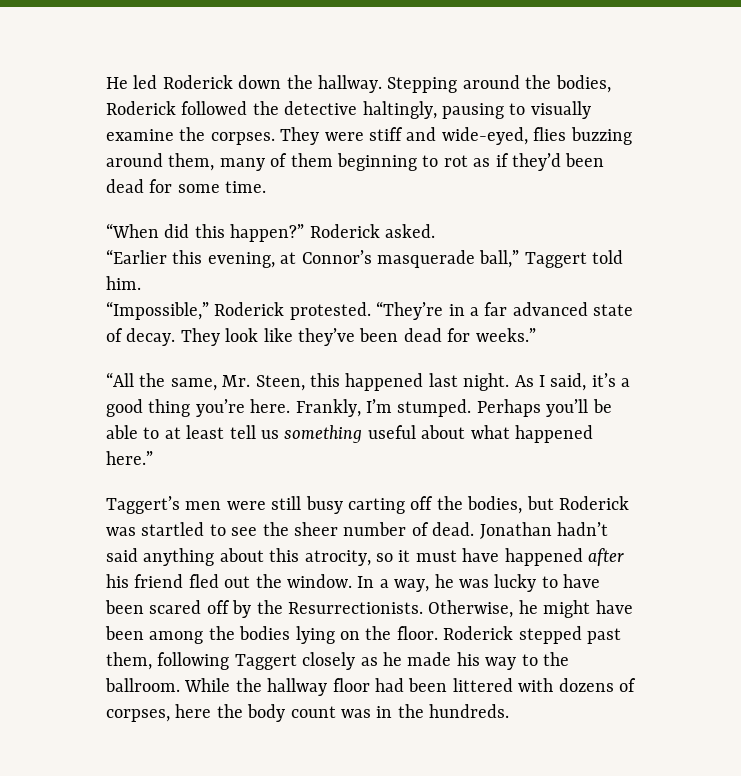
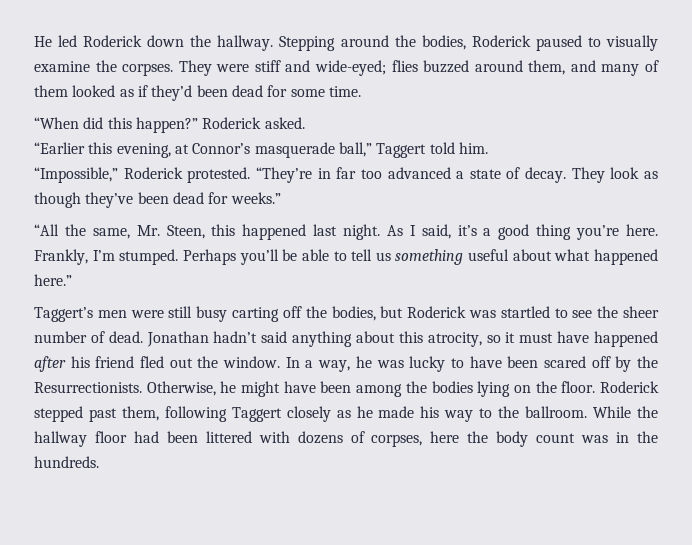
- Stepping around the bodies, Roderick followed the detective haltingly, pausing to visually examine the corpses.
+ Stepping around the bodies, Roderick paused to visually examine the corpses.
- They were stiff and wide-eyed, flies buzzing around them, many of them beginning to rot as if they’d been dead for some time.
+ They were stiff and wide-eyed; flies buzzed around them, and many of them looked as if they’d been dead for some time.
- “They’re in a far advanced state of decay.
+ “They’re in far too advanced a state of decay.
- They look like they’ve been dead for weeks.”
+ They look as though they’ve been dead for weeks.”
- Perhaps you’ll be able to at least tell us something useful about what happened here.”
+ Perhaps you’ll be able to tell us something useful about what happened here.”

